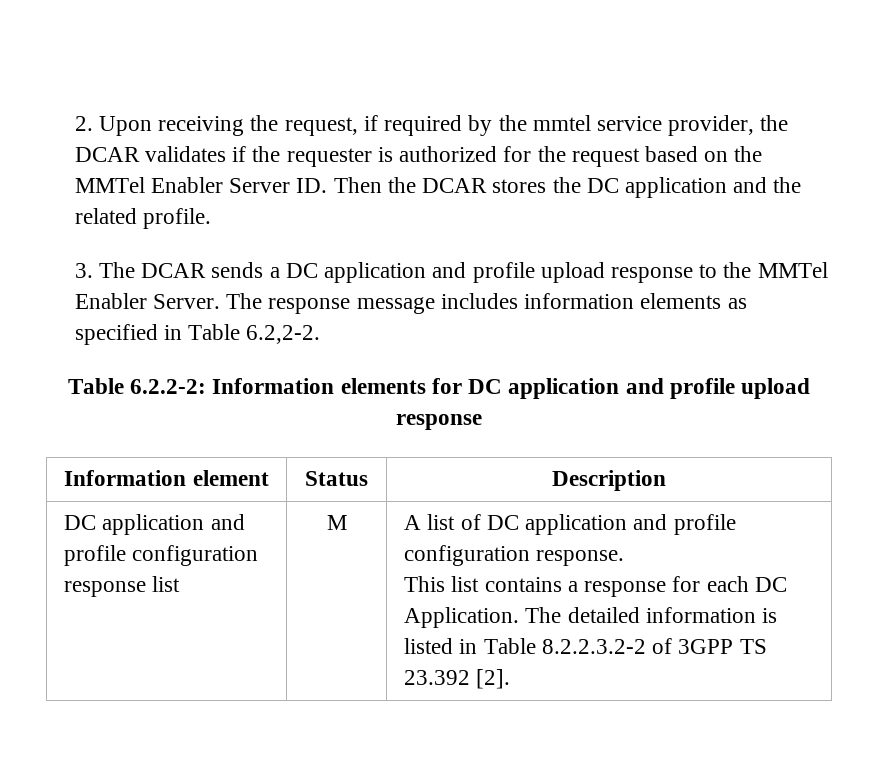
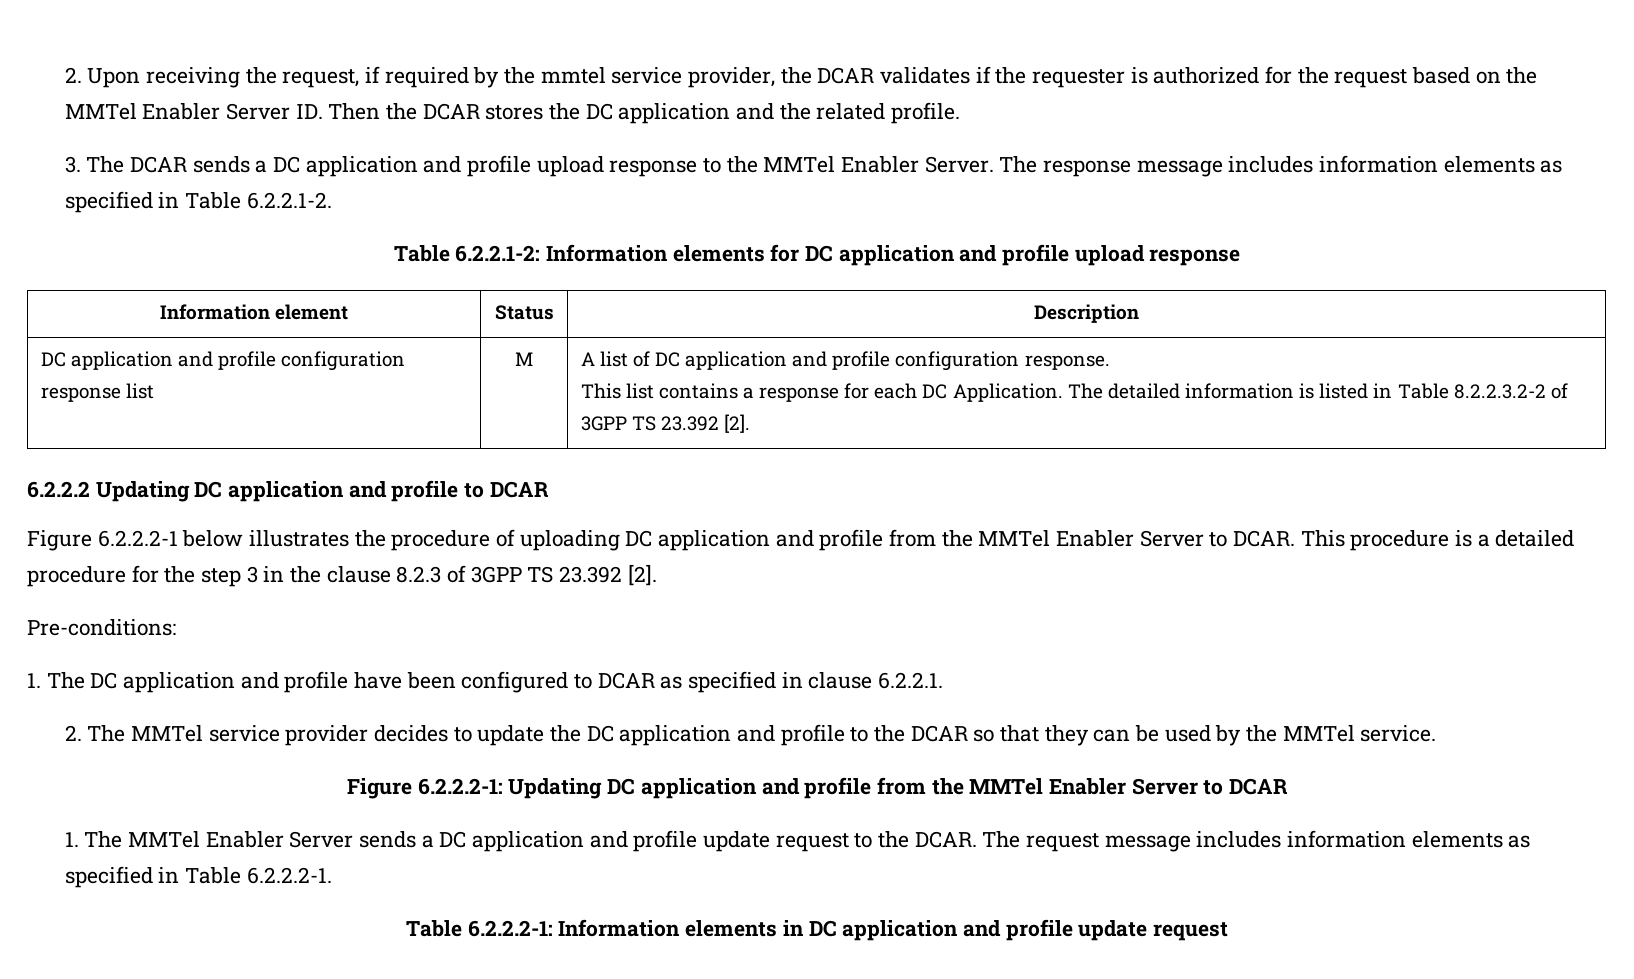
- The response message includes information elements as specified in Table 6.2,2-2.
- Table 6.2.2-2: Information elements for DC application and profile upload response
+ The response message includes information elements as specified in Table 6.2.2.1-2.
+ Table 6.2.2.1-2: Information elements for DC application and profile upload response
+ 6.2.2.2 Updating DC application and profile to DCAR
+ Figure 6.2.2.2-1 below illustrates the procedure of uploading DC application and profile from the MMTel Enabler Server to DCAR. This procedure is a detailed procedure for the step 3 in the clause 8.2.3 of 3GPP TS 23.392 [2].
+ Pre-conditions:
+ 1. The DC application and profile have been configured to DCAR as specified in clause 6.2.2.1.
+ 2. The MMTel service provider decides to update the DC application and profile to the DCAR so that they can be used by the MMTel service.
+ Figure 6.2.2.2-1: Updating DC application and profile from the MMTel Enabler Server to DCAR
+ 1. The MMTel Enabler Server sends a DC application and profile update request to the DCAR. The request message includes information elements as specified in Table 6.2.2.2-1.
+ Table 6.2.2.2-1: Information elements in DC application and profile update request

